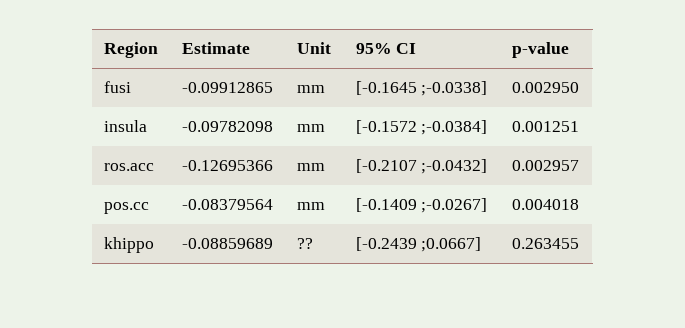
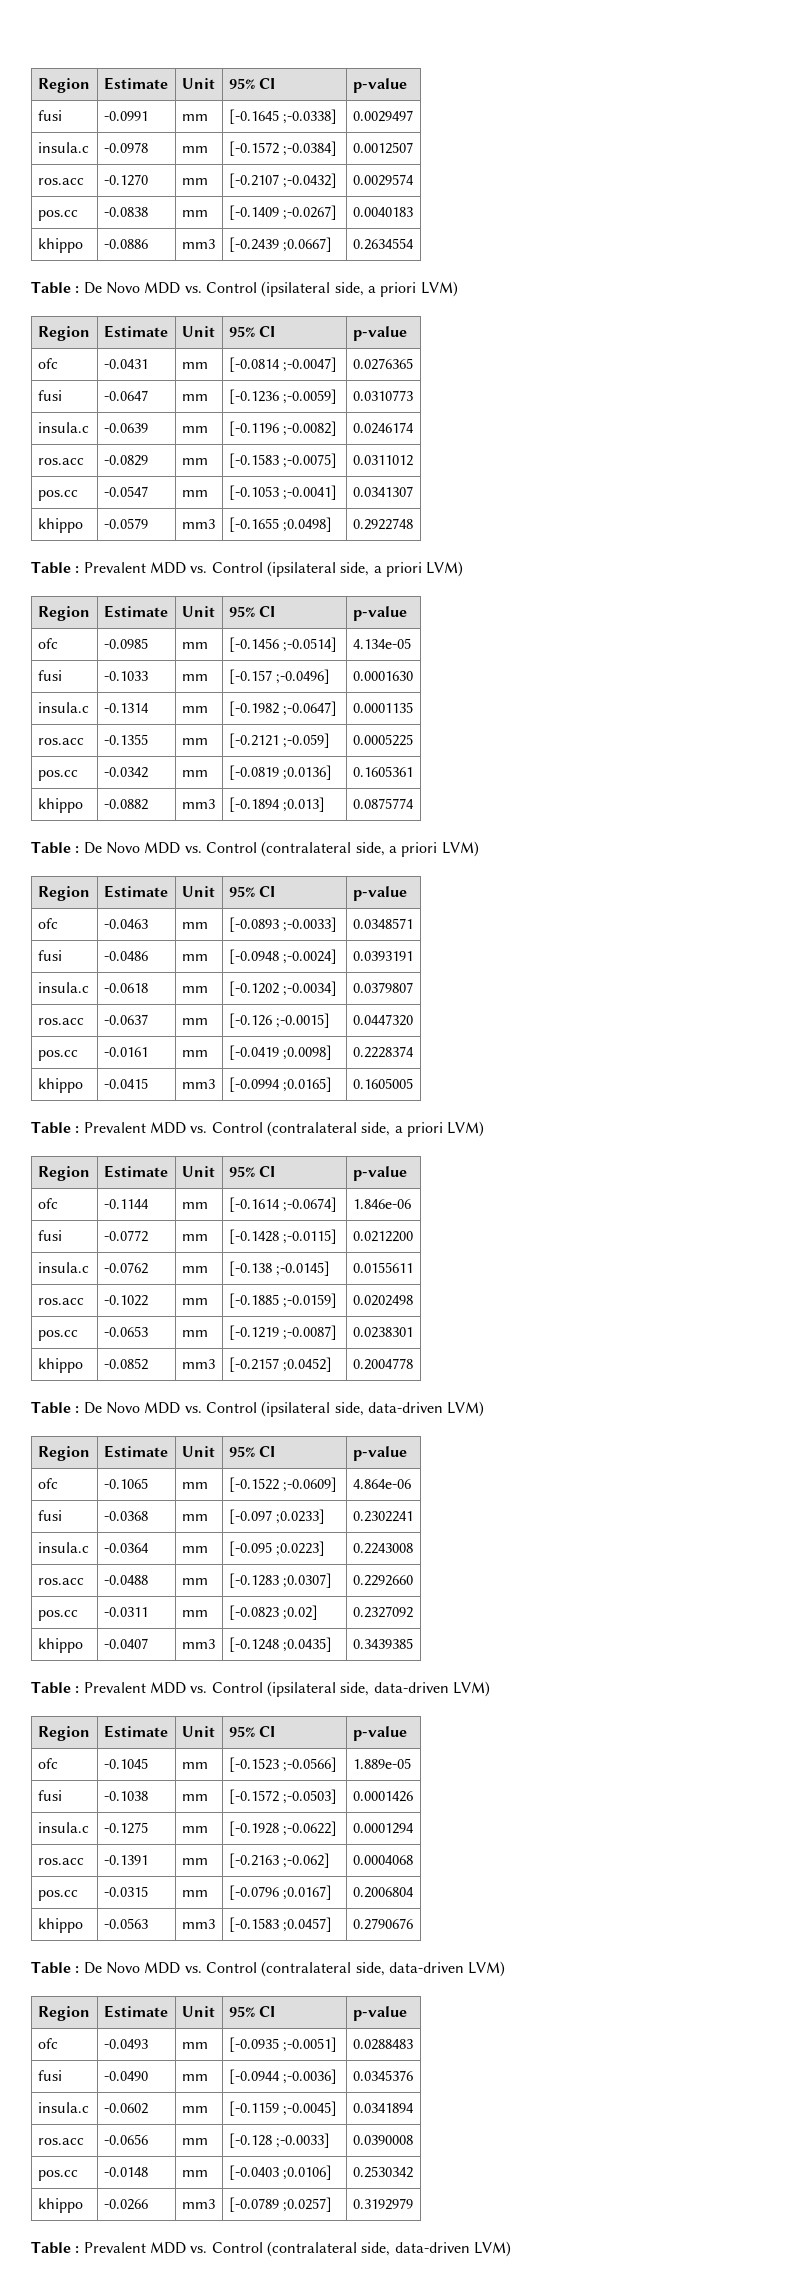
- fusi | -0.09912865 | mm | [-0.1645 ;-0.0338] | 0.002950
- insula | -0.09782098 | mm | [-0.1572 ;-0.0384] | 0.001251
- ros.acc | -0.12695366 | mm | [-0.2107 ;-0.0432] | 0.002957
- pos.cc | -0.08379564 | mm | [-0.1409 ;-0.0267] | 0.004018
- khippo | -0.08859689 | ?? | [-0.2439 ;0.0667] | 0.263455
+ fusi | -0.0991 | mm | [-0.1645 ;-0.0338] | 0.0029497
+ insula.c | -0.0978 | mm | [-0.1572 ;-0.0384] | 0.0012507
+ ros.acc | -0.1270 | mm | [-0.2107 ;-0.0432] | 0.0029574
+ pos.cc | -0.0838 | mm | [-0.1409 ;-0.0267] | 0.0040183
+ khippo | -0.0886 | mm3 | [-0.2439 ;0.0667] | 0.2634554
+ Table : De Novo MDD vs. Control (ipsilateral side, a priori LVM)
+ Region | Estimate | Unit | 95% CI | p-value
+ ofc | -0.0431 | mm | [-0.0814 ;-0.0047] | 0.0276365
+ fusi | -0.0647 | mm | [-0.1236 ;-0.0059] | 0.0310773
+ insula.c | -0.0639 | mm | [-0.1196 ;-0.0082] | 0.0246174
+ ros.acc | -0.0829 | mm | [-0.1583 ;-0.0075] | 0.0311012
+ pos.cc | -0.0547 | mm | [-0.1053 ;-0.0041] | 0.0341307
+ khippo | -0.0579 | mm3 | [-0.1655 ;0.0498] | 0.2922748
+ Table : Prevalent MDD vs. Control (ipsilateral side, a priori LVM)
+ Region | Estimate | Unit | 95% CI | p-value
+ ofc | -0.0985 | mm | [-0.1456 ;-0.0514] | 4.134e-05
+ fusi | -0.1033 | mm | [-0.157 ;-0.0496] | 0.0001630
+ insula.c | -0.1314 | mm | [-0.1982 ;-0.0647] | 0.0001135
+ ros.acc | -0.1355 | mm | [-0.2121 ;-0.059] | 0.0005225
+ pos.cc | -0.0342 | mm | [-0.0819 ;0.0136] | 0.1605361
+ khippo | -0.0882 | mm3 | [-0.1894 ;0.013] | 0.0875774
+ Table : De Novo MDD vs. Control (contralateral side, a priori LVM)
+ Region | Estimate | Unit | 95% CI | p-value
+ ofc | -0.0463 | mm | [-0.0893 ;-0.0033] | 0.0348571
+ fusi | -0.0486 | mm | [-0.0948 ;-0.0024] | 0.0393191
+ insula.c | -0.0618 | mm | [-0.1202 ;-0.0034] | 0.0379807
+ ros.acc | -0.0637 | mm | [-0.126 ;-0.0015] | 0.0447320
+ pos.cc | -0.0161 | mm | [-0.0419 ;0.0098] | 0.2228374
+ khippo | -0.0415 | mm3 | [-0.0994 ;0.0165] | 0.1605005
+ Table : Prevalent MDD vs. Control (contralateral side, a priori LVM)
+ Region | Estimate | Unit | 95% CI | p-value
+ ofc | -0.1144 | mm | [-0.1614 ;-0.0674] | 1.846e-06
+ fusi | -0.0772 | mm | [-0.1428 ;-0.0115] | 0.0212200
+ insula.c | -0.0762 | mm | [-0.138 ;-0.0145] | 0.0155611
+ ros.acc | -0.1022 | mm | [-0.1885 ;-0.0159] | 0.0202498
+ pos.cc | -0.0653 | mm | [-0.1219 ;-0.0087] | 0.0238301
+ khippo | -0.0852 | mm3 | [-0.2157 ;0.0452] | 0.2004778
+ Table : De Novo MDD vs. Control (ipsilateral side, data-driven LVM)
+ Region | Estimate | Unit | 95% CI | p-value
+ ofc | -0.1065 | mm | [-0.1522 ;-0.0609] | 4.864e-06
+ fusi | -0.0368 | mm | [-0.097 ;0.0233] | 0.2302241
+ insula.c | -0.0364 | mm | [-0.095 ;0.0223] | 0.2243008
+ ros.acc | -0.0488 | mm | [-0.1283 ;0.0307] | 0.2292660
+ pos.cc | -0.0311 | mm | [-0.0823 ;0.02] | 0.2327092
+ khippo | -0.0407 | mm3 | [-0.1248 ;0.0435] | 0.3439385
+ Table : Prevalent MDD vs. Control (ipsilateral side, data-driven LVM)
+ Region | Estimate | Unit | 95% CI | p-value
+ ofc | -0.1045 | mm | [-0.1523 ;-0.0566] | 1.889e-05
+ fusi | -0.1038 | mm | [-0.1572 ;-0.0503] | 0.0001426
+ insula.c | -0.1275 | mm | [-0.1928 ;-0.0622] | 0.0001294
+ ros.acc | -0.1391 | mm | [-0.2163 ;-0.062] | 0.0004068
+ pos.cc | -0.0315 | mm | [-0.0796 ;0.0167] | 0.2006804
+ khippo | -0.0563 | mm3 | [-0.1583 ;0.0457] | 0.2790676
+ Table : De Novo MDD vs. Control (contralateral side, data-driven LVM)
+ Region | Estimate | Unit | 95% CI | p-value
+ ofc | -0.0493 | mm | [-0.0935 ;-0.0051] | 0.0288483
+ fusi | -0.0490 | mm | [-0.0944 ;-0.0036] | 0.0345376
+ insula.c | -0.0602 | mm | [-0.1159 ;-0.0045] | 0.0341894
+ ros.acc | -0.0656 | mm | [-0.128 ;-0.0033] | 0.0390008
+ pos.cc | -0.0148 | mm | [-0.0403 ;0.0106] | 0.2530342
+ khippo | -0.0266 | mm3 | [-0.0789 ;0.0257] | 0.3192979
+ Table : Prevalent MDD vs. Control (contralateral side, data-driven LVM)

